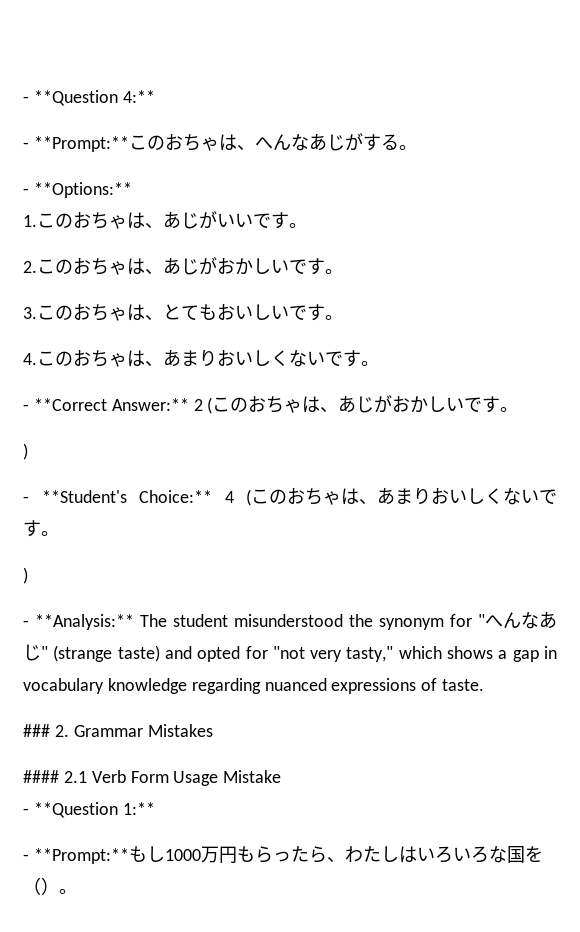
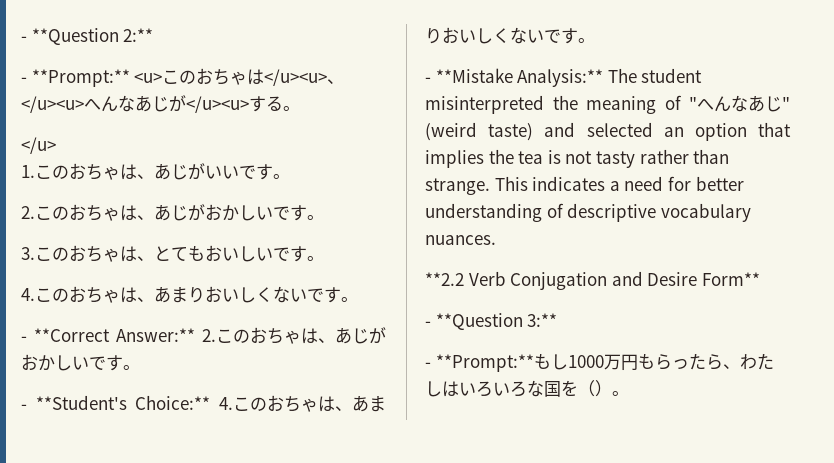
- - **Question 4:**
- - **Prompt:**このおちゃは、へんなあじがする。
+ - **Question 2:**
+ - **Prompt:** <u>このおちゃは</u><u>、</u><u>へんなあじが</u><u>する。
- - **Options:**
+ </u>
- - **Correct Answer:** 2 (このおちゃは、あじがおかしいです。
- )
+ - **Correct Answer:** 2.このおちゃは、あじがおかしいです。
- - **Student's Choice:** 4 (このおちゃは、あまりおいしくないです。
- )
- - **Analysis:** The student misunderstood the synonym for "へんなあじ" (strange taste) and opted for "not very tasty," which shows a gap in vocabulary knowledge regarding nuanced expressions of taste.
- ### 2. Grammar Mistakes
- #### 2.1 Verb Form Usage Mistake
- - **Question 1:**
+ - **Student's Choice:** 4.このおちゃは、あまりおいしくないです。
+ - **Mistake Analysis:** The student misinterpreted the meaning of "へんなあじ" (weird taste) and selected an option that implies the tea is not tasty rather than strange. This indicates a need for better understanding of descriptive vocabulary nuances.
+ **2.2 Verb Conjugation and Desire Form**
+ - **Question 3:**

